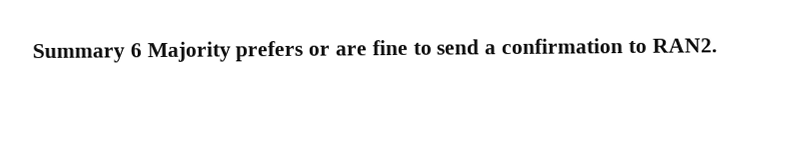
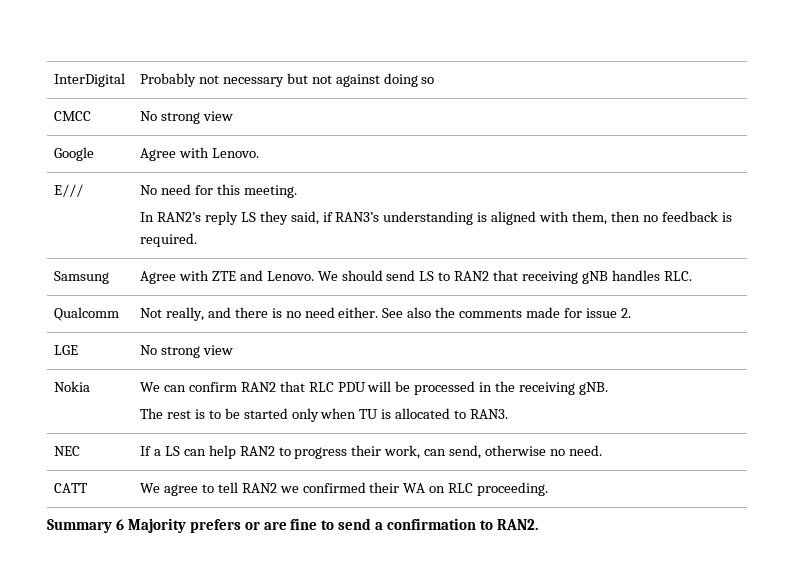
+ InterDigital | Probably not necessary but not against doing so
+ CMCC | No strong view
+ Google | Agree with Lenovo.
+ E/// | No need for this meeting.
+ In RAN2’s reply LS they said, if RAN3’s understanding is aligned with them, then no feedback is required.
+ Samsung | Agree with ZTE and Lenovo. We should send LS to RAN2 that receiving gNB handles RLC.
+ Qualcomm | Not really, and there is no need either. See also the comments made for issue 2.
+ LGE | No strong view
+ Nokia | We can confirm RAN2 that RLC PDU will be processed in the receiving gNB.
+ The rest is to be started only when TU is allocated to RAN3.
+ NEC | If a LS can help RAN2 to progress their work, can send, otherwise no need.
+ CATT | We agree to tell RAN2 we confirmed their WA on RLC proceeding.

